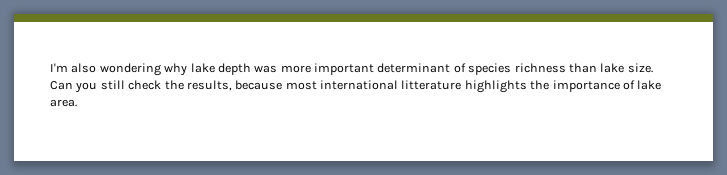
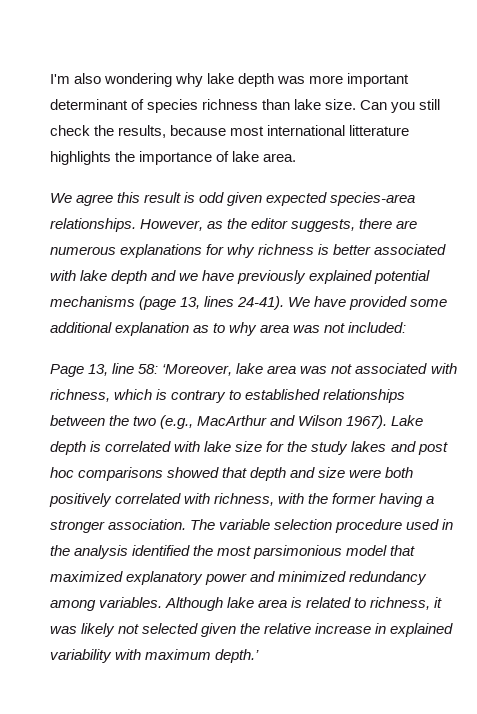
+ We agree this result is odd given expected species-area relationships. However, as the editor suggests, there are numerous explanations for why richness is better associated with lake depth and we have previously explained potential mechanisms (page 13, lines 24-41). We have provided some additional explanation as to why area was not included:
+ Page 13, line 58: ‘Moreover, lake area was not associated with richness, which is contrary to established relationships between the two (e.g., MacArthur and Wilson 1967). Lake depth is correlated with lake size for the study lakes and post hoc comparisons showed that depth and size were both positively correlated with richness, with the former having a stronger association. The variable selection procedure used in the analysis identified the most parsimonious model that maximized explanatory power and minimized redundancy among variables. Although lake area is related to richness, it was likely not selected given the relative increase in explained variability with maximum depth.’

